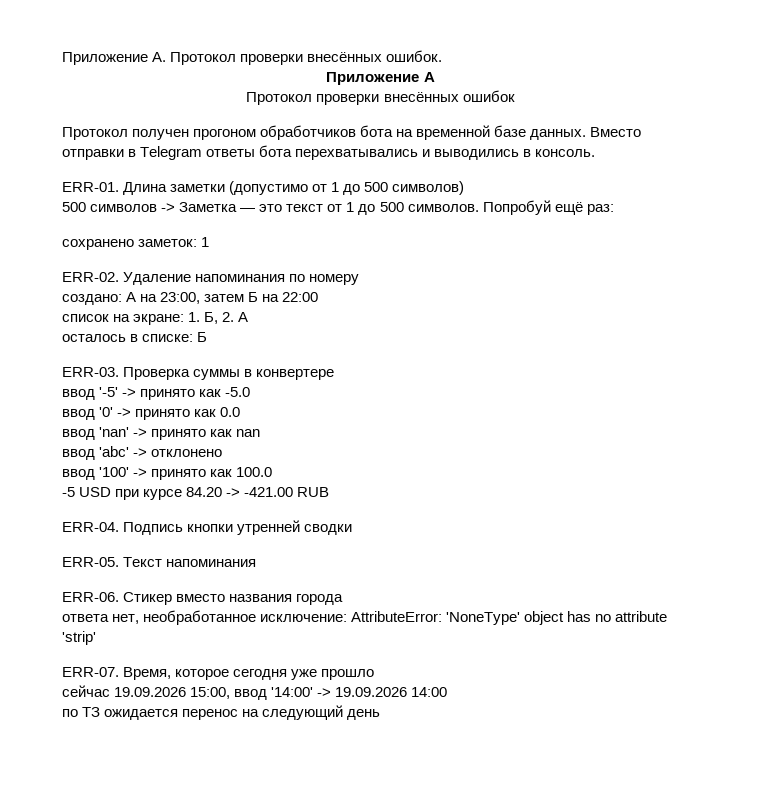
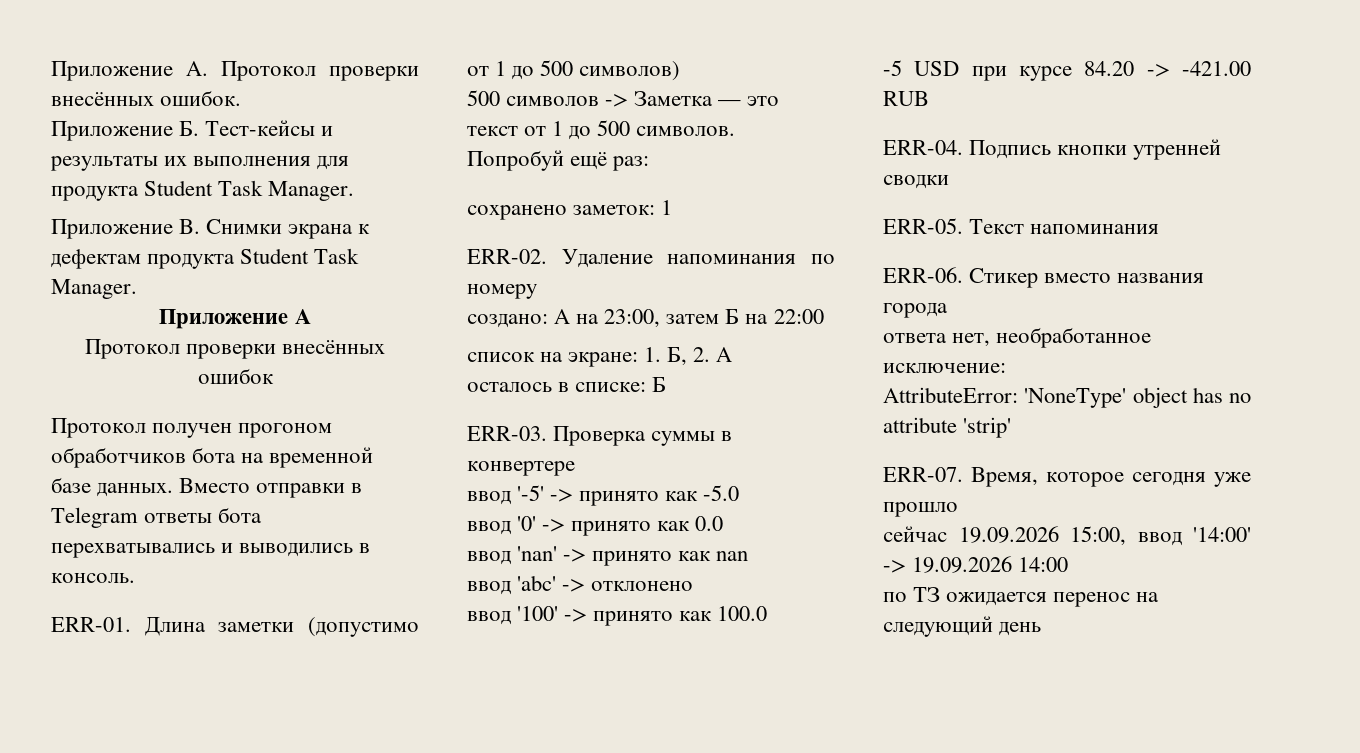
+ Приложение Б. Тест-кейсы и результаты их выполнения для продукта Student Task Manager.
+ Приложение В. Снимки экрана к дефектам продукта Student Task Manager.
- ответа нет, необработанное исключение: AttributeError: 'NoneType' object has no attribute 'strip'
+ ответа нет, необработанное исключение:
+ AttributeError: 'NoneType' object has no attribute 'strip'

